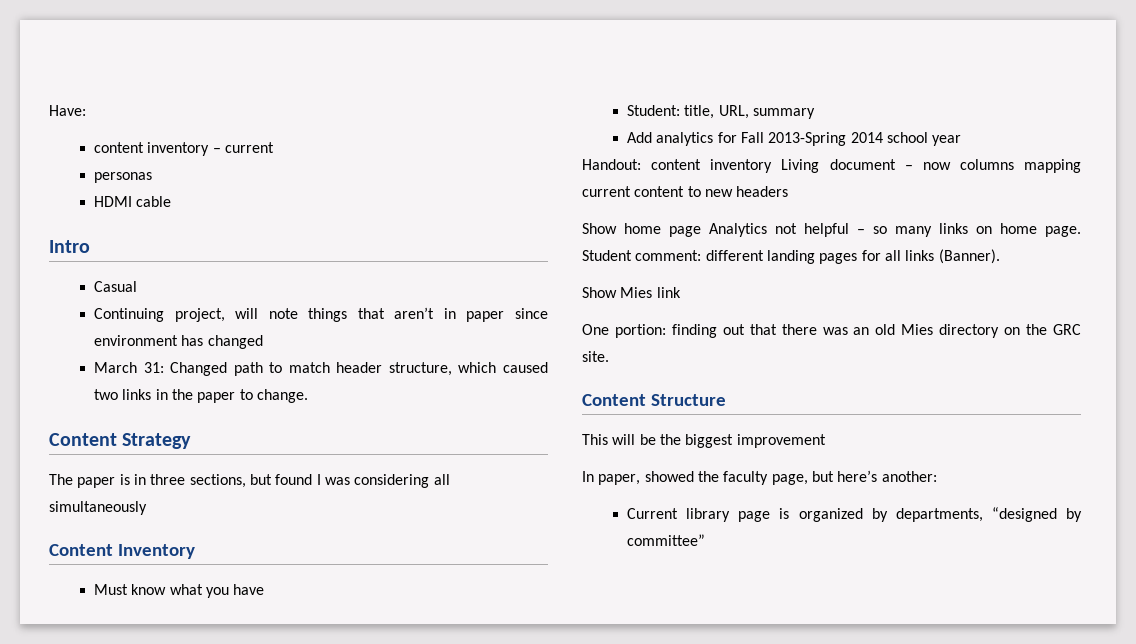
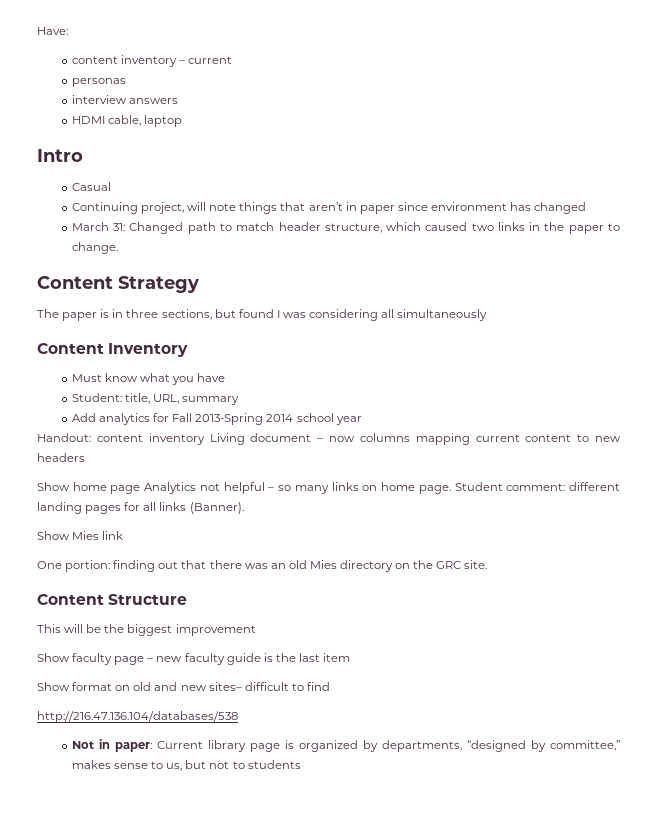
+ interview answers
- HDMI cable
+ HDMI cable, laptop
- In paper, showed the faculty page, but here’s another:
- Current library page is organized by departments, “designed by committee”
+ Show faculty page – new faculty guide is the last item
+ Show format on old and new sites– difficult to find
+ http://216.47.136.104/databases/538
+ Not in paper: Current library page is organized by departments, “designed by committee,” makes sense to us, but not to students

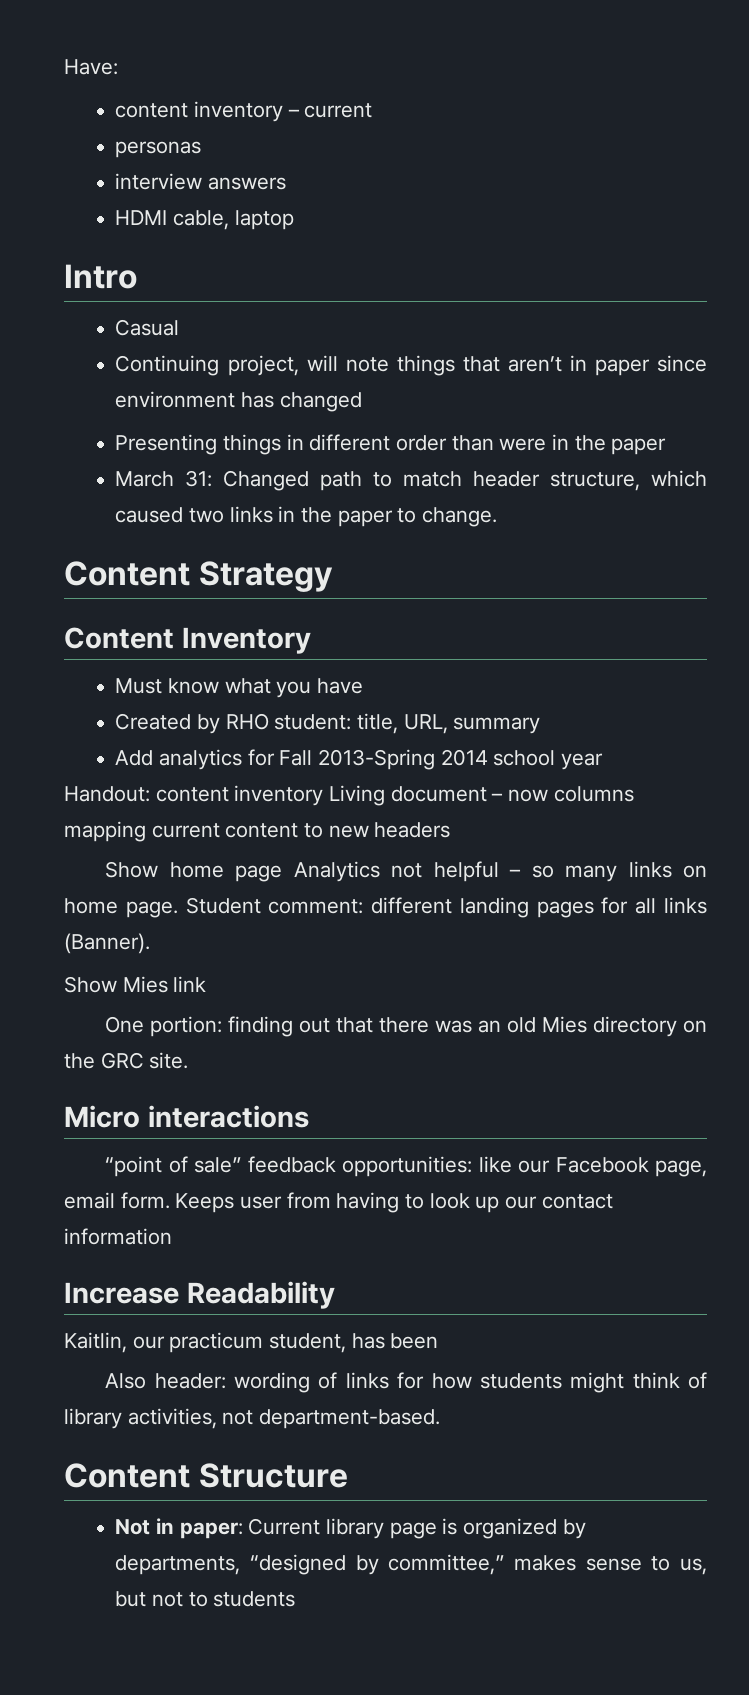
+ Presenting things in different order than were in the paper
- The paper is in three sections, but found I was considering all simultaneously
- Student: title, URL, summary
+ Created by RHO student: title, URL, summary
+ Micro interactions
+ “point of sale” feedback opportunities: like our Facebook page, email form. Keeps user from having to look up our contact information
+ Increase Readability
+ Kaitlin, our practicum student, has been
+ Also header: wording of links for how students might think of library activities, not department-based.
  Content Structure
- This will be the biggest improvement
- Show faculty page – new faculty guide is the last item
- Show format on old and new sites– difficult to find
- http://216.47.136.104/databases/538

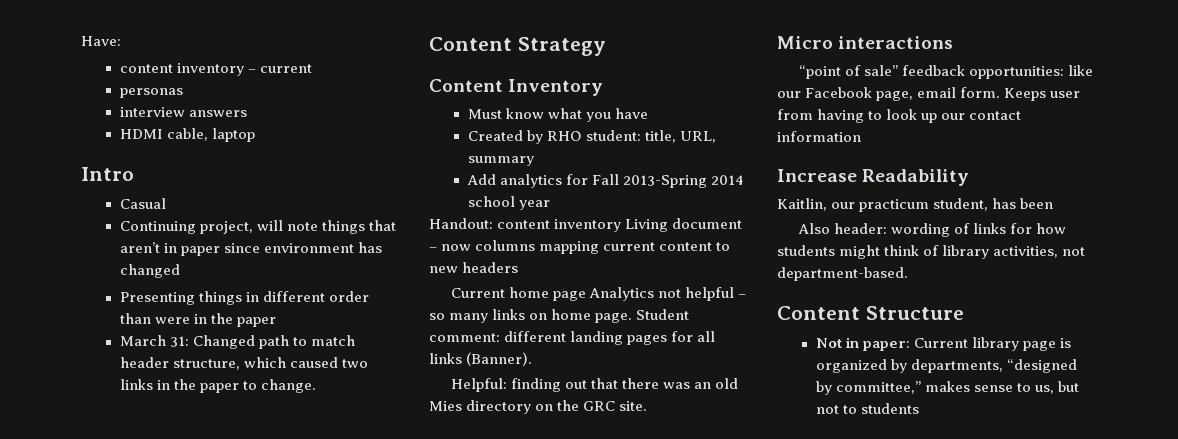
- Show home page Analytics not helpful – so many links on home page.
+ Current home page Analytics not helpful – so many links on home page.
- Show Mies link
- One portion: finding out that there was an old Mies directory on the GRC site.
+ Helpful: finding out that there was an old Mies directory on the GRC site.

